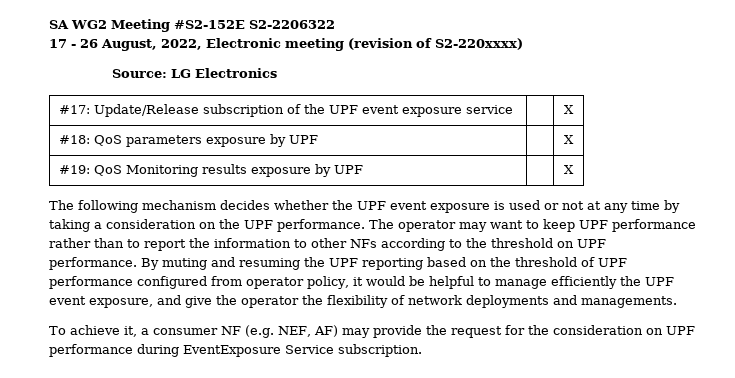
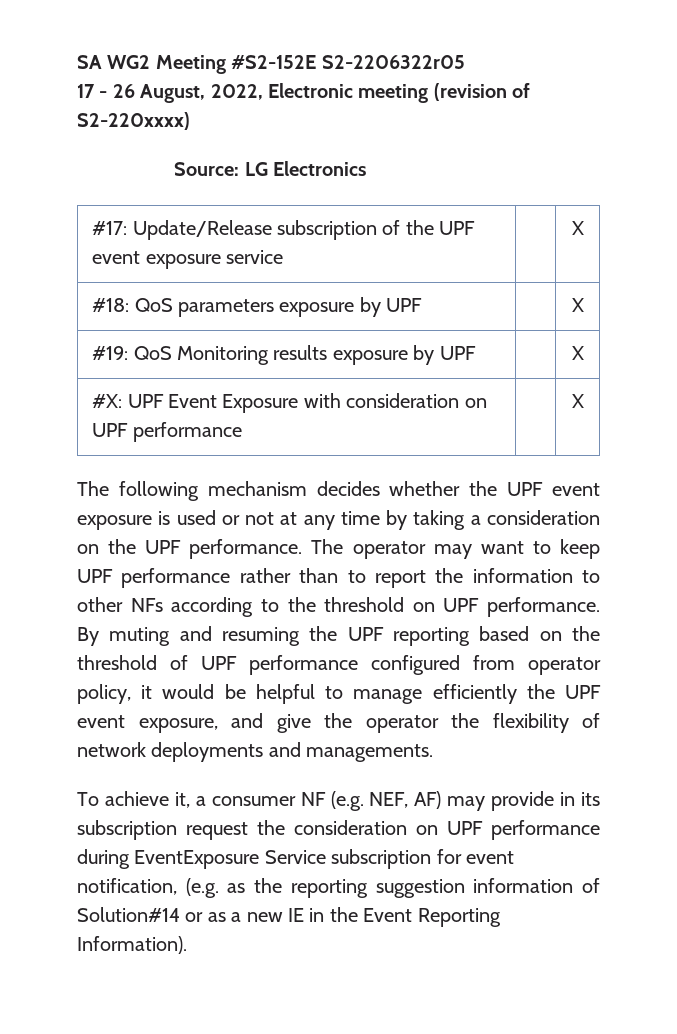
- SA WG2 Meeting #S2-152E S2-2206322
+ SA WG2 Meeting #S2-152E S2-2206322r05
+ #X: UPF Event Exposure with consideration on UPF performance | | X
- To achieve it, a consumer NF (e.g. NEF, AF) may provide the request for the consideration on UPF performance during EventExposure Service subscription.
+ To achieve it, a consumer NF (e.g. NEF, AF) may provide in its subscription request the consideration on UPF performance during EventExposure Service subscription for event notification, (e.g. as the reporting suggestion information of Solution#14 or as a new IE in the Event Reporting Information).

